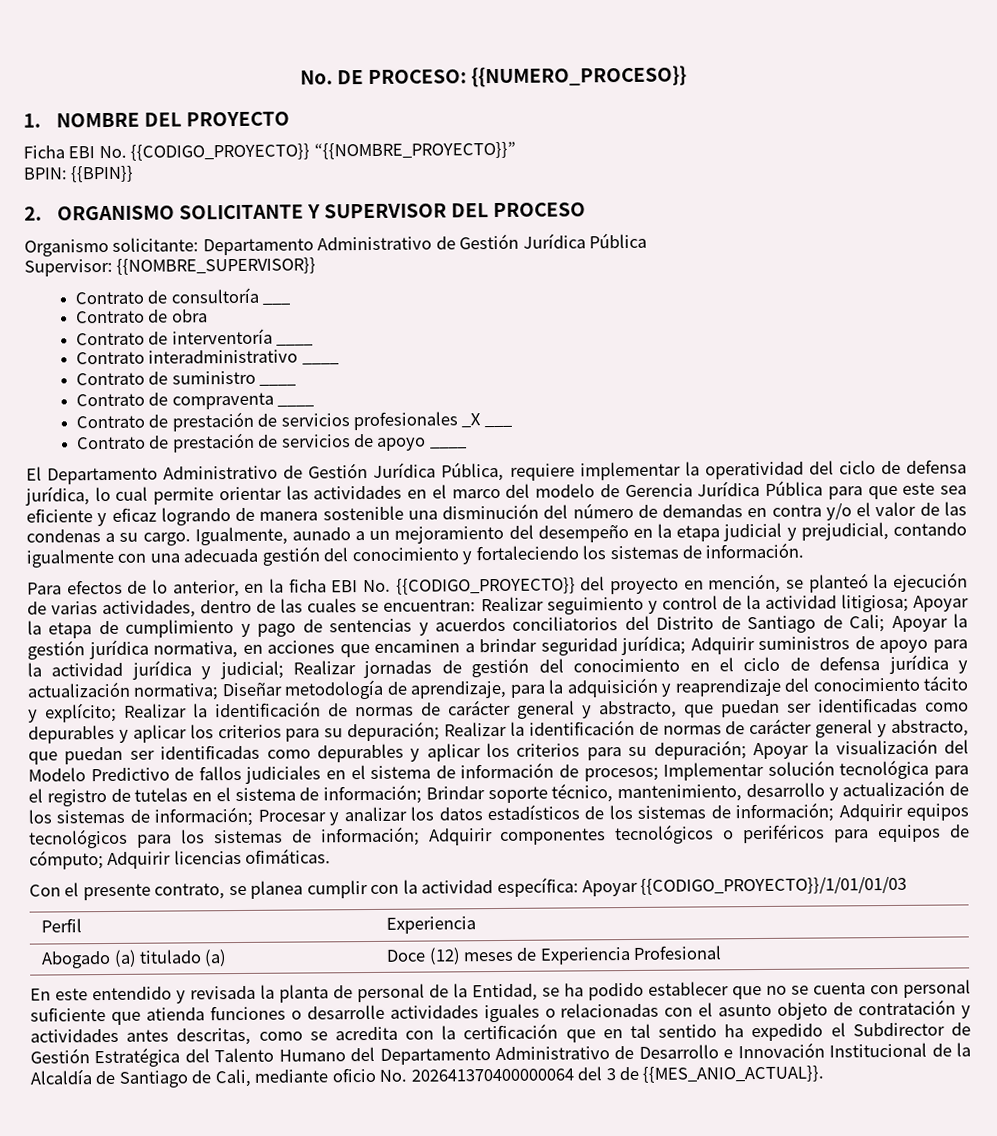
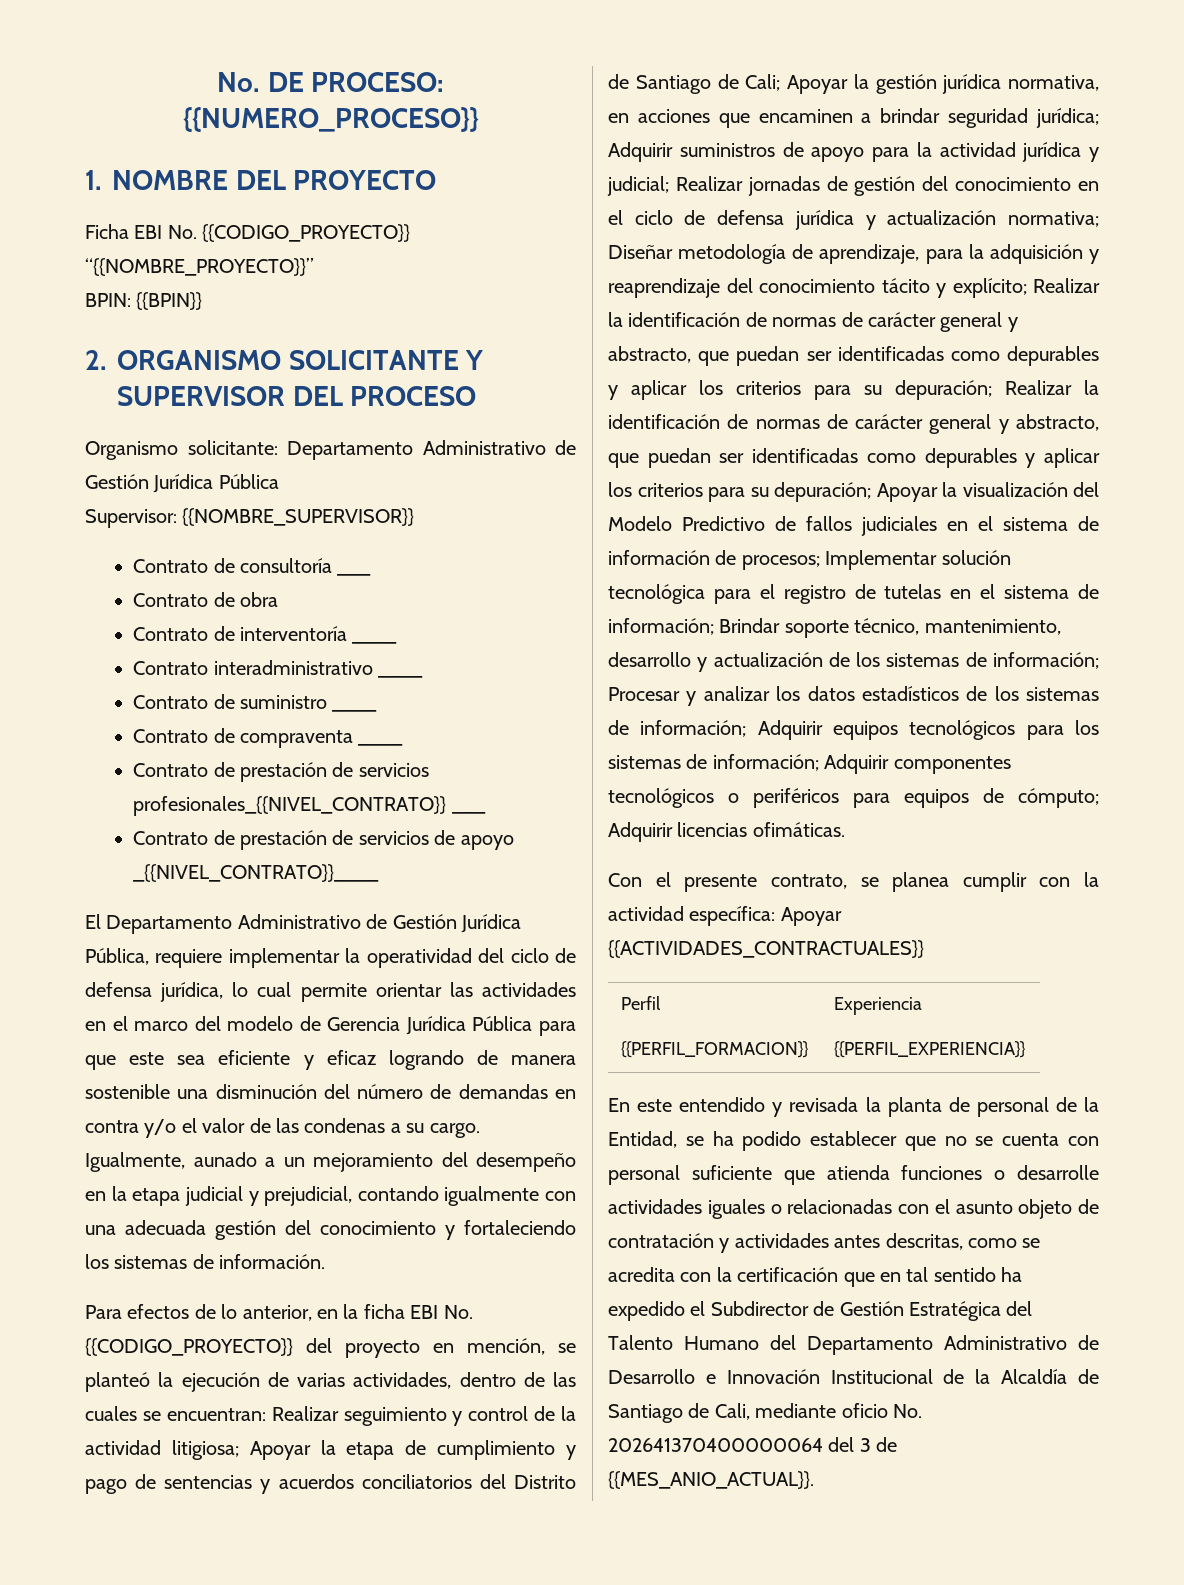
- Contrato de prestación de servicios profesionales _X ___
+ Contrato de prestación de servicios profesionales_{{NIVEL_CONTRATO}} ___
- Contrato de prestación de servicios de apoyo ____
+ Contrato de prestación de servicios de apoyo _{{NIVEL_CONTRATO}}____
- Con el presente contrato, se planea cumplir con la actividad específica: Apoyar {{CODIGO_PROYECTO}}/1/01/01/03
+ Con el presente contrato, se planea cumplir con la actividad específica: Apoyar {{ACTIVIDADES_CONTRACTUALES}}
- Abogado (a) titulado (a) | Doce (12) meses de Experiencia Profesional
+ {{PERFIL_FORMACION}} | {{PERFIL_EXPERIENCIA}}

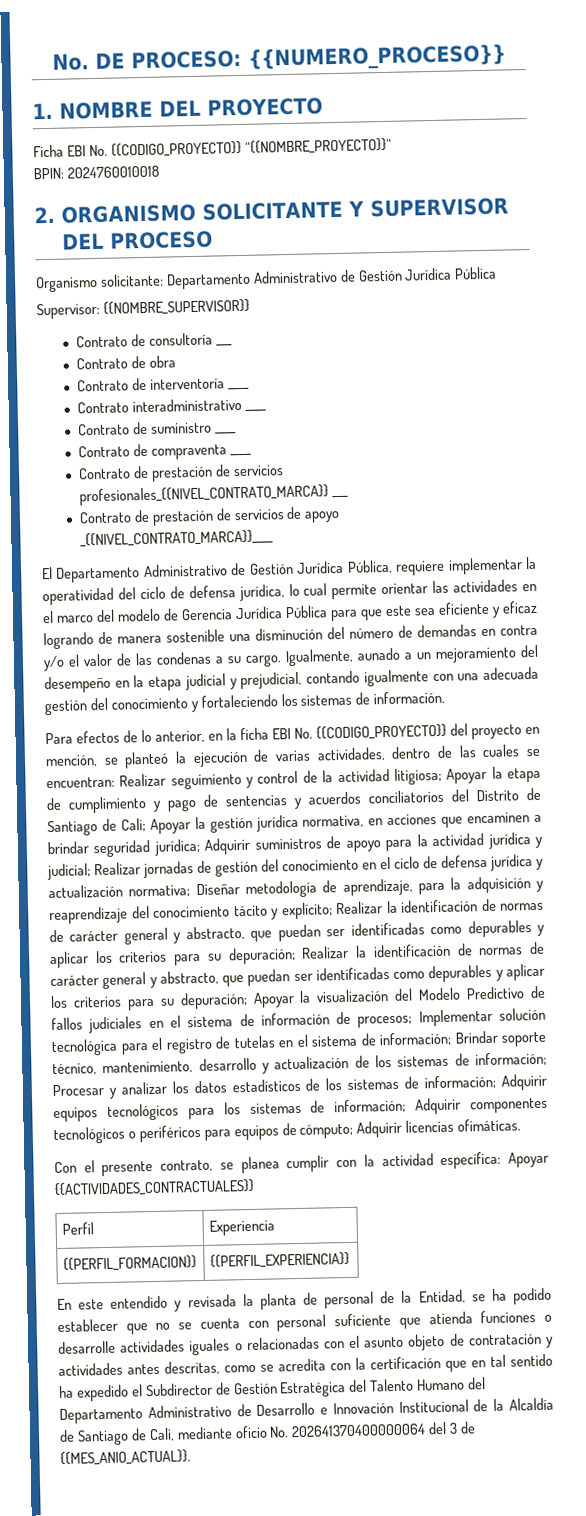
- BPIN: {{BPIN}}
+ BPIN: 2024760010018
- Contrato de prestación de servicios profesionales_{{NIVEL_CONTRATO}} ___
+ Contrato de prestación de servicios profesionales_{{NIVEL_CONTRATO_MARCA}} ___
- Contrato de prestación de servicios de apoyo _{{NIVEL_CONTRATO}}____
+ Contrato de prestación de servicios de apoyo _{{NIVEL_CONTRATO_MARCA}}____

